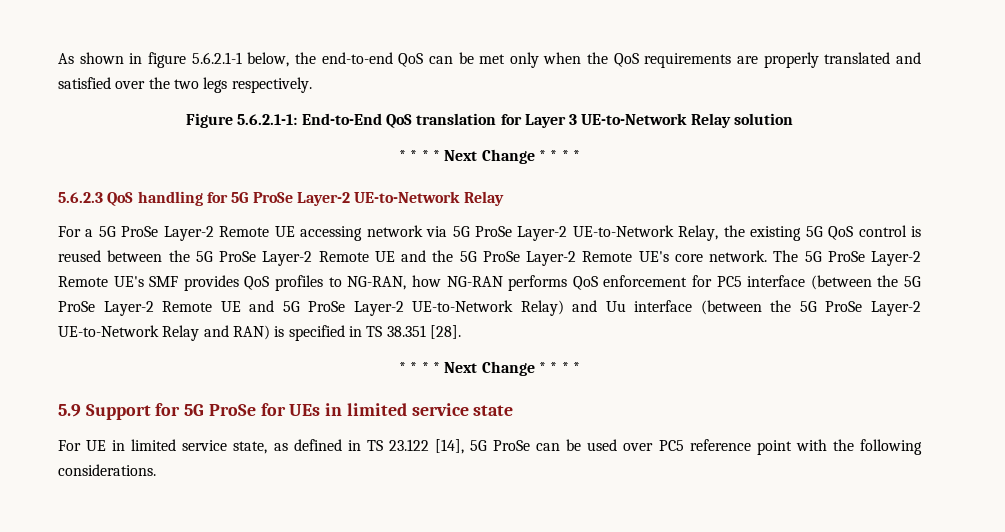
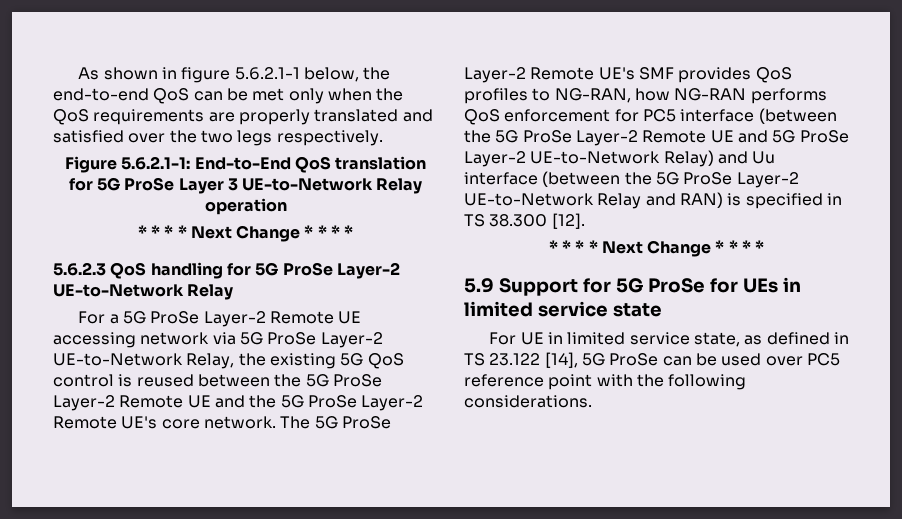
- Figure 5.6.2.1-1: End-to-End QoS translation for Layer 3 UE-to-Network Relay solution
+ Figure 5.6.2.1-1: End-to-End QoS translation for 5G ProSe Layer 3 UE-to-Network Relay operation
- The 5G ProSe Layer-2 Remote UE's SMF provides QoS profiles to NG-RAN, how NG-RAN performs QoS enforcement for PC5 interface (between the 5G ProSe Layer-2 Remote UE and 5G ProSe Layer-2 UE-to-Network Relay) and Uu interface (between the 5G ProSe Layer-2 UE-to-Network Relay and RAN) is specified in TS 38.351 [28].
+ The 5G ProSe Layer-2 Remote UE's SMF provides QoS profiles to NG-RAN, how NG-RAN performs QoS enforcement for PC5 interface (between the 5G ProSe Layer-2 Remote UE and 5G ProSe Layer-2 UE-to-Network Relay) and Uu interface (between the 5G ProSe Layer-2 UE-to-Network Relay and RAN) is specified in TS 38.300 [12].

